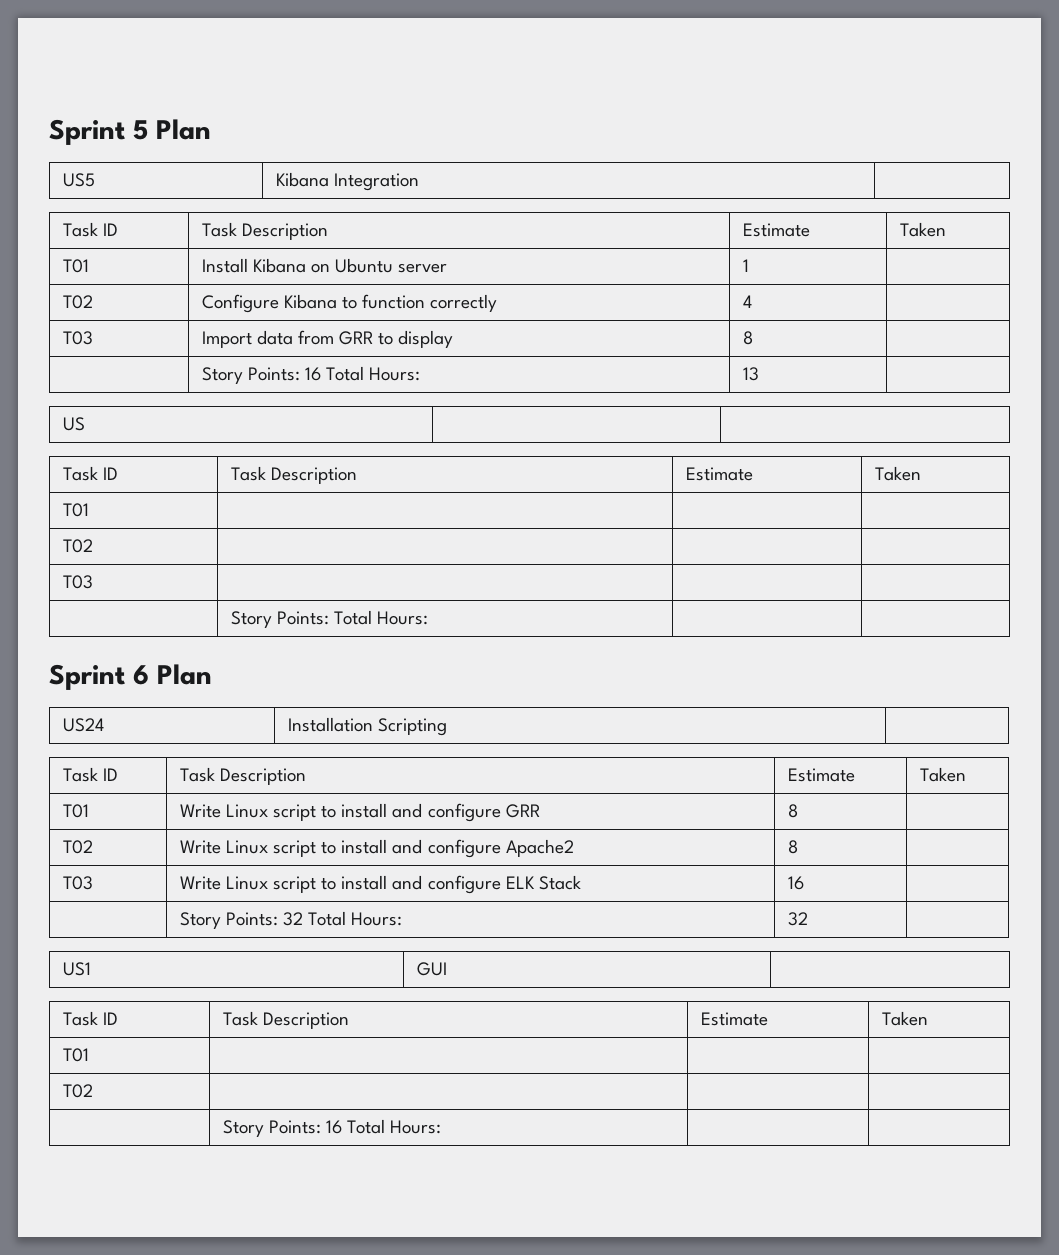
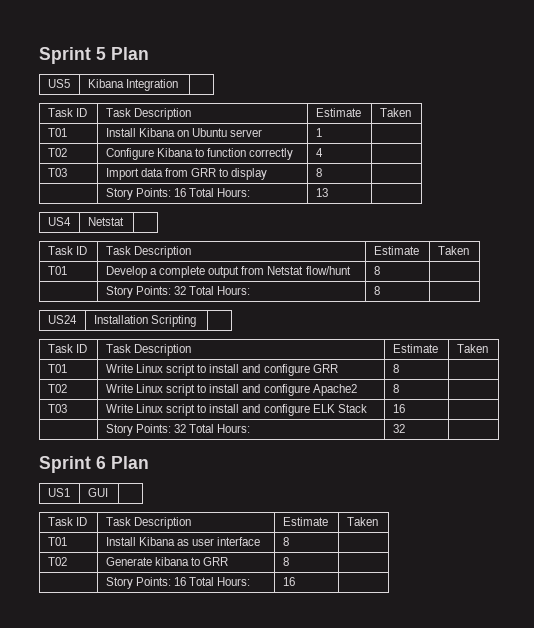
- US | |
+ US4 | Netstat |
  Task ID | Task Description | Estimate | Taken
- T01 | | |
- T02 | | |
- T03 | | |
- | Story Points: Total Hours: | |
- Sprint 6 Plan
+ T01 | Develop a complete output from Netstat flow/hunt | 8 |
+ | Story Points: 32 Total Hours: | 8 |
+ Sprint 6 Plan
  US1 | GUI |
  Task ID | Task Description | Estimate | Taken
- T01 | | |
- T02 | | |
- | Story Points: 16 Total Hours: | |
+ T01 | Install Kibana as user interface | 8 |
+ T02 | Generate kibana to GRR | 8 |
+ | Story Points: 16 Total Hours: | 16 |

